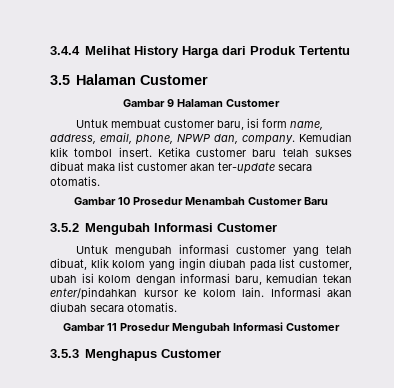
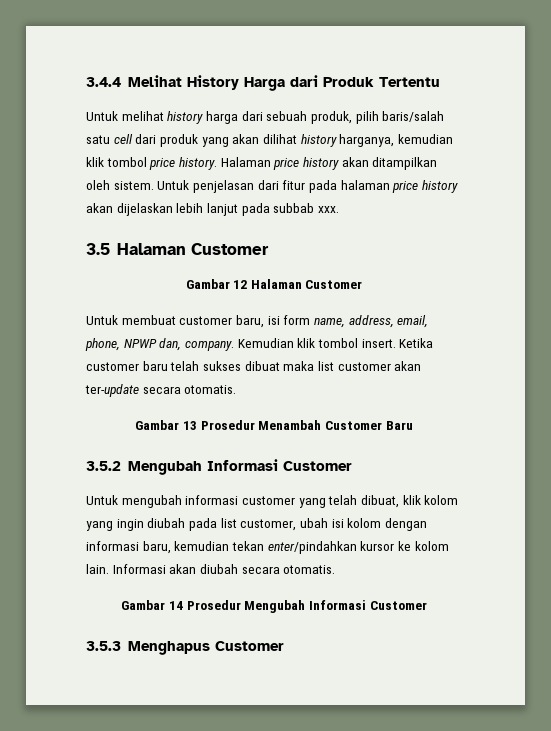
+ Untuk melihat history harga dari sebuah produk, pilih baris/salah satu cell dari produk yang akan dilihat history harganya, kemudian klik tombol price history. Halaman price history akan ditampilkan oleh sistem. Untuk penjelasan dari fitur pada halaman price history akan dijelaskan lebih lanjut pada subbab xxx.
- Gambar 9 Halaman Customer
+ Gambar 12 Halaman Customer
- Gambar 10 Prosedur Menambah Customer Baru
+ Gambar 13 Prosedur Menambah Customer Baru
- Gambar 11 Prosedur Mengubah Informasi Customer
+ Gambar 14 Prosedur Mengubah Informasi Customer

